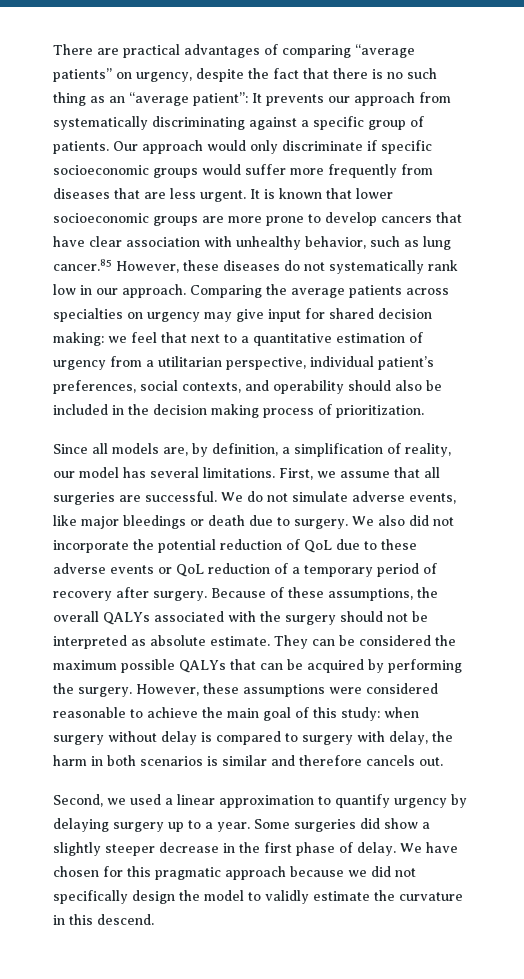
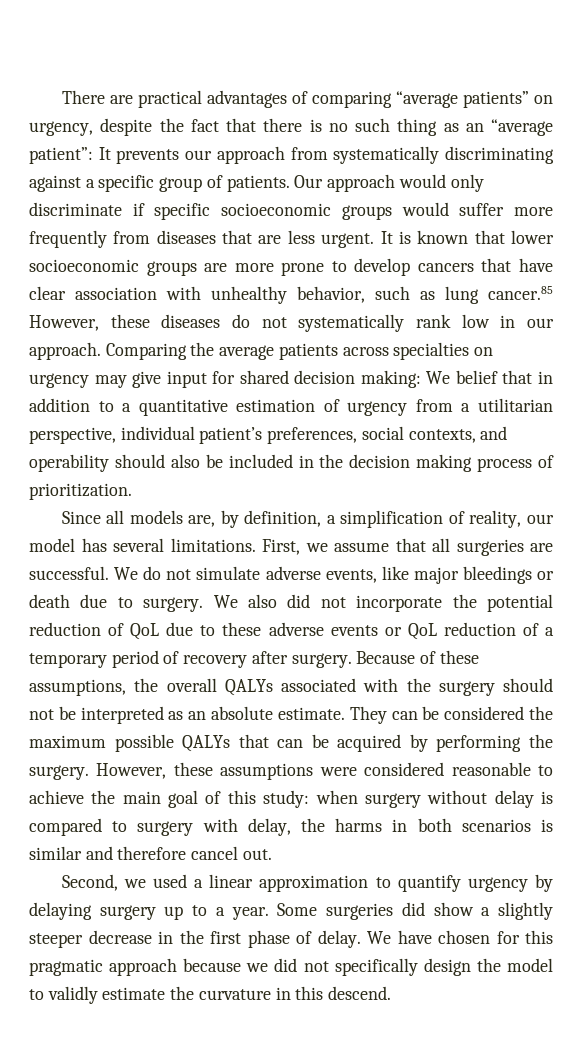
- Comparing the average patients across specialties on urgency may give input for shared decision making: we feel that next to a quantitative estimation of urgency from a utilitarian perspective, individual patient’s preferences, social contexts, and operability should also be included in the decision making process of prioritization.
+ Comparing the average patients across specialties on urgency may give input for shared decision making: We belief that in addition to a quantitative estimation of urgency from a utilitarian perspective, individual patient’s preferences, social contexts, and operability should also be included in the decision making process of prioritization.
- Because of these assumptions, the overall QALYs associated with the surgery should not be interpreted as absolute estimate.
+ Because of these assumptions, the overall QALYs associated with the surgery should not be interpreted as an absolute estimate.
- However, these assumptions were considered reasonable to achieve the main goal of this study: when surgery without delay is compared to surgery with delay, the harm in both scenarios is similar and therefore cancels out.
+ However, these assumptions were considered reasonable to achieve the main goal of this study: when surgery without delay is compared to surgery with delay, the harms in both scenarios is similar and therefore cancel out.

